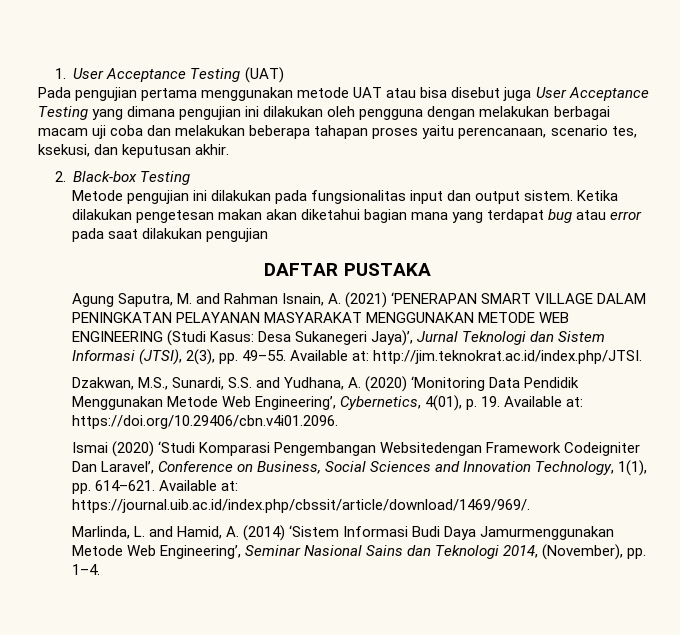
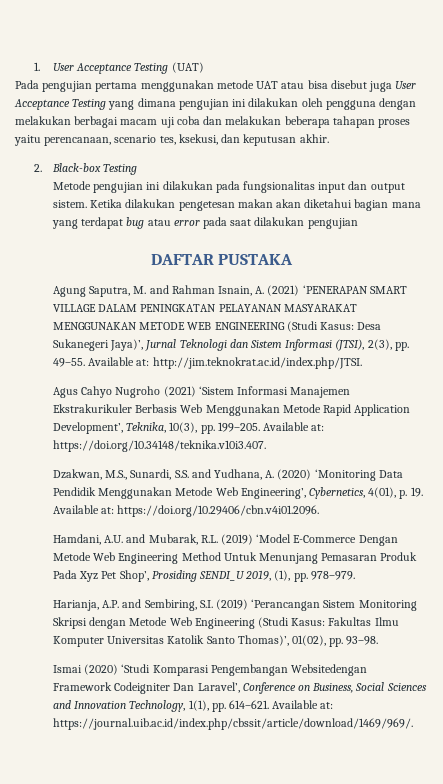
+ Agus Cahyo Nugroho (2021) ‘Sistem Informasi Manajemen Ekstrakurikuler Berbasis Web Menggunakan Metode Rapid Application Development’, Teknika, 10(3), pp. 199–205. Available at: https://doi.org/10.34148/teknika.v10i3.407.
+ Hamdani, A.U. and Mubarak, R.L. (2019) ‘Model E-Commerce Dengan Metode Web Engineering Method Untuk Menunjang Pemasaran Produk Pada Xyz Pet Shop’, Prosiding SENDI_U 2019, (1), pp. 978–979.
+ Harianja, A.P. and Sembiring, S.I. (2019) ‘Perancangan Sistem Monitoring Skripsi dengan Metode Web Engineering (Studi Kasus: Fakultas Ilmu Komputer Universitas Katolik Santo Thomas)’, 01(02), pp. 93–98.
- Marlinda, L. and Hamid, A. (2014) ‘Sistem Informasi Budi Daya Jamurmenggunakan Metode Web Engineering’, Seminar Nasional Sains dan Teknologi 2014, (November), pp. 1–4.

